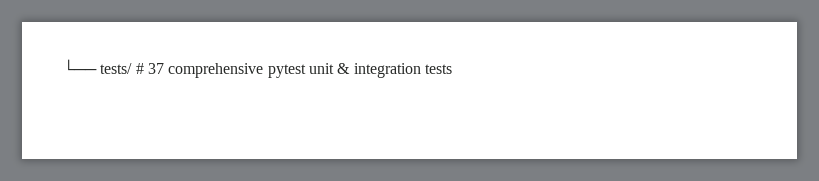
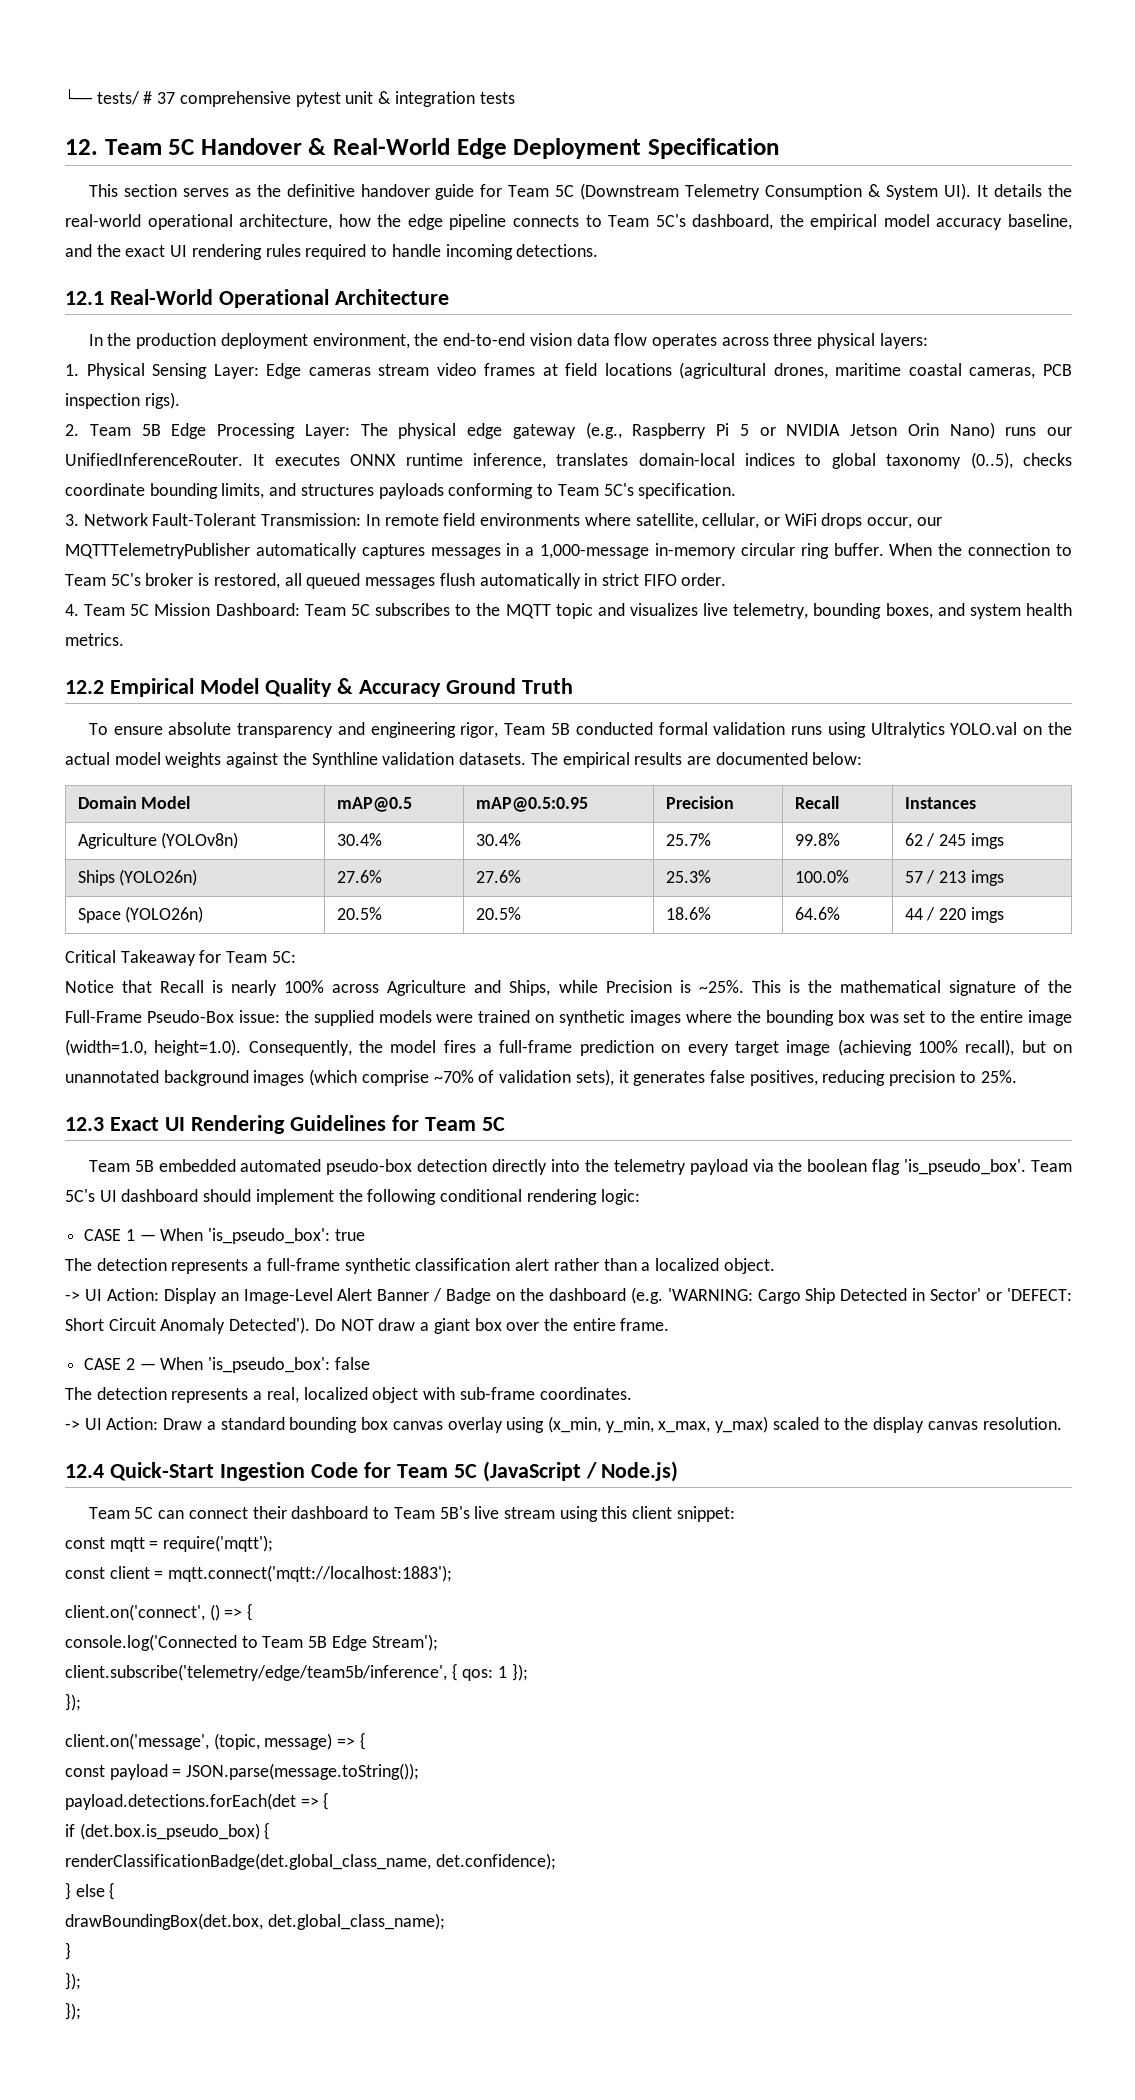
+ 12. Team 5C Handover & Real-World Edge Deployment Specification
+ This section serves as the definitive handover guide for Team 5C (Downstream Telemetry Consumption & System UI). It details the real-world operational architecture, how the edge pipeline connects to Team 5C's dashboard, the empirical model accuracy baseline, and the exact UI rendering rules required to handle incoming detections.
+ 12.1 Real-World Operational Architecture
+ In the production deployment environment, the end-to-end vision data flow operates across three physical layers:
+ 1. Physical Sensing Layer: Edge cameras stream video frames at field locations (agricultural drones, maritime coastal cameras, PCB inspection rigs).
+ 2. Team 5B Edge Processing Layer: The physical edge gateway (e.g., Raspberry Pi 5 or NVIDIA Jetson Orin Nano) runs our UnifiedInferenceRouter. It executes ONNX runtime inference, translates domain-local indices to global taxonomy (0..5), checks coordinate bounding limits, and structures payloads conforming to Team 5C's specification.
+ 3. Network Fault-Tolerant Transmission: In remote field environments where satellite, cellular, or WiFi drops occur, our MQTTTelemetryPublisher automatically captures messages in a 1,000-message in-memory circular ring buffer. When the connection to Team 5C's broker is restored, all queued messages flush automatically in strict FIFO order.
+ 4. Team 5C Mission Dashboard: Team 5C subscribes to the MQTT topic and visualizes live telemetry, bounding boxes, and system health metrics.
+ 12.2 Empirical Model Quality & Accuracy Ground Truth
+ To ensure absolute transparency and engineering rigor, Team 5B conducted formal validation runs using Ultralytics YOLO.val on the actual model weights against the Synthline validation datasets. The empirical results are documented below:
+ Domain Model | mAP@0.5 | mAP@0.5:0.95 | Precision | Recall | Instances
+ Agriculture (YOLOv8n) | 30.4% | 30.4% | 25.7% | 99.8% | 62 / 245 imgs
+ Ships (YOLO26n) | 27.6% | 27.6% | 25.3% | 100.0% | 57 / 213 imgs
+ Space (YOLO26n) | 20.5% | 20.5% | 18.6% | 64.6% | 44 / 220 imgs
+ Critical Takeaway for Team 5C:
+ Notice that Recall is nearly 100% across Agriculture and Ships, while Precision is ~25%. This is the mathematical signature of the Full-Frame Pseudo-Box issue: the supplied models were trained on synthetic images where the bounding box was set to the entire image (width=1.0, height=1.0). Consequently, the model fires a full-frame prediction on every target image (achieving 100% recall), but on unannotated background images (which comprise ~70% of validation sets), it generates false positives, reducing precision to 25%.
+ 12.3 Exact UI Rendering Guidelines for Team 5C
+ Team 5B embedded automated pseudo-box detection directly into the telemetry payload via the boolean flag 'is_pseudo_box'. Team 5C's UI dashboard should implement the following conditional rendering logic:
+ CASE 1 — When 'is_pseudo_box': true
+ The detection represents a full-frame synthetic classification alert rather than a localized object.
+ -> UI Action: Display an Image-Level Alert Banner / Badge on the dashboard (e.g. 'WARNING: Cargo Ship Detected in Sector' or 'DEFECT: Short Circuit Anomaly Detected'). Do NOT draw a giant box over the entire frame.
+ CASE 2 — When 'is_pseudo_box': false
+ The detection represents a real, localized object with sub-frame coordinates.
+ -> UI Action: Draw a standard bounding box canvas overlay using (x_min, y_min, x_max, y_max) scaled to the display canvas resolution.
+ 12.4 Quick-Start Ingestion Code for Team 5C (JavaScript / Node.js)
+ Team 5C can connect their dashboard to Team 5B's live stream using this client snippet:
+ const mqtt = require('mqtt');
+ const client = mqtt.connect('mqtt://localhost:1883');
+ client.on('connect', () => {
+ console.log('Connected to Team 5B Edge Stream');
+ client.subscribe('telemetry/edge/team5b/inference', { qos: 1 });
+ });
+ client.on('message', (topic, message) => {
+ const payload = JSON.parse(message.toString());
+ payload.detections.forEach(det => {
+ if (det.box.is_pseudo_box) {
+ renderClassificationBadge(det.global_class_name, det.confidence);
+ } else {
+ drawBoundingBox(det.box, det.global_class_name);
+ }
+ });
+ });

